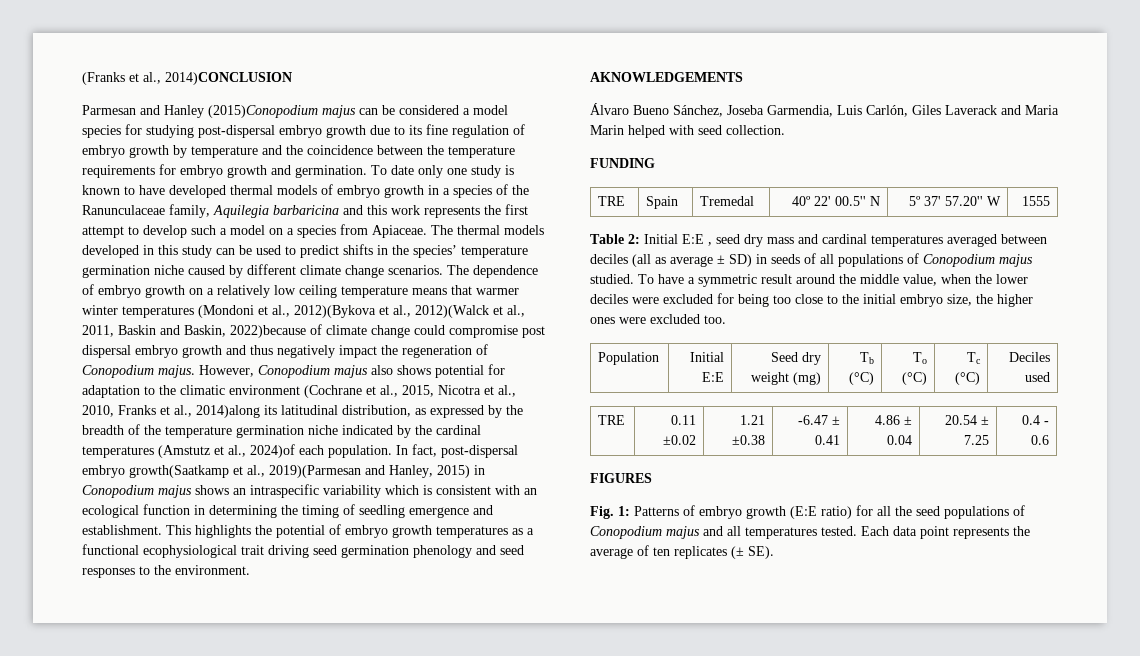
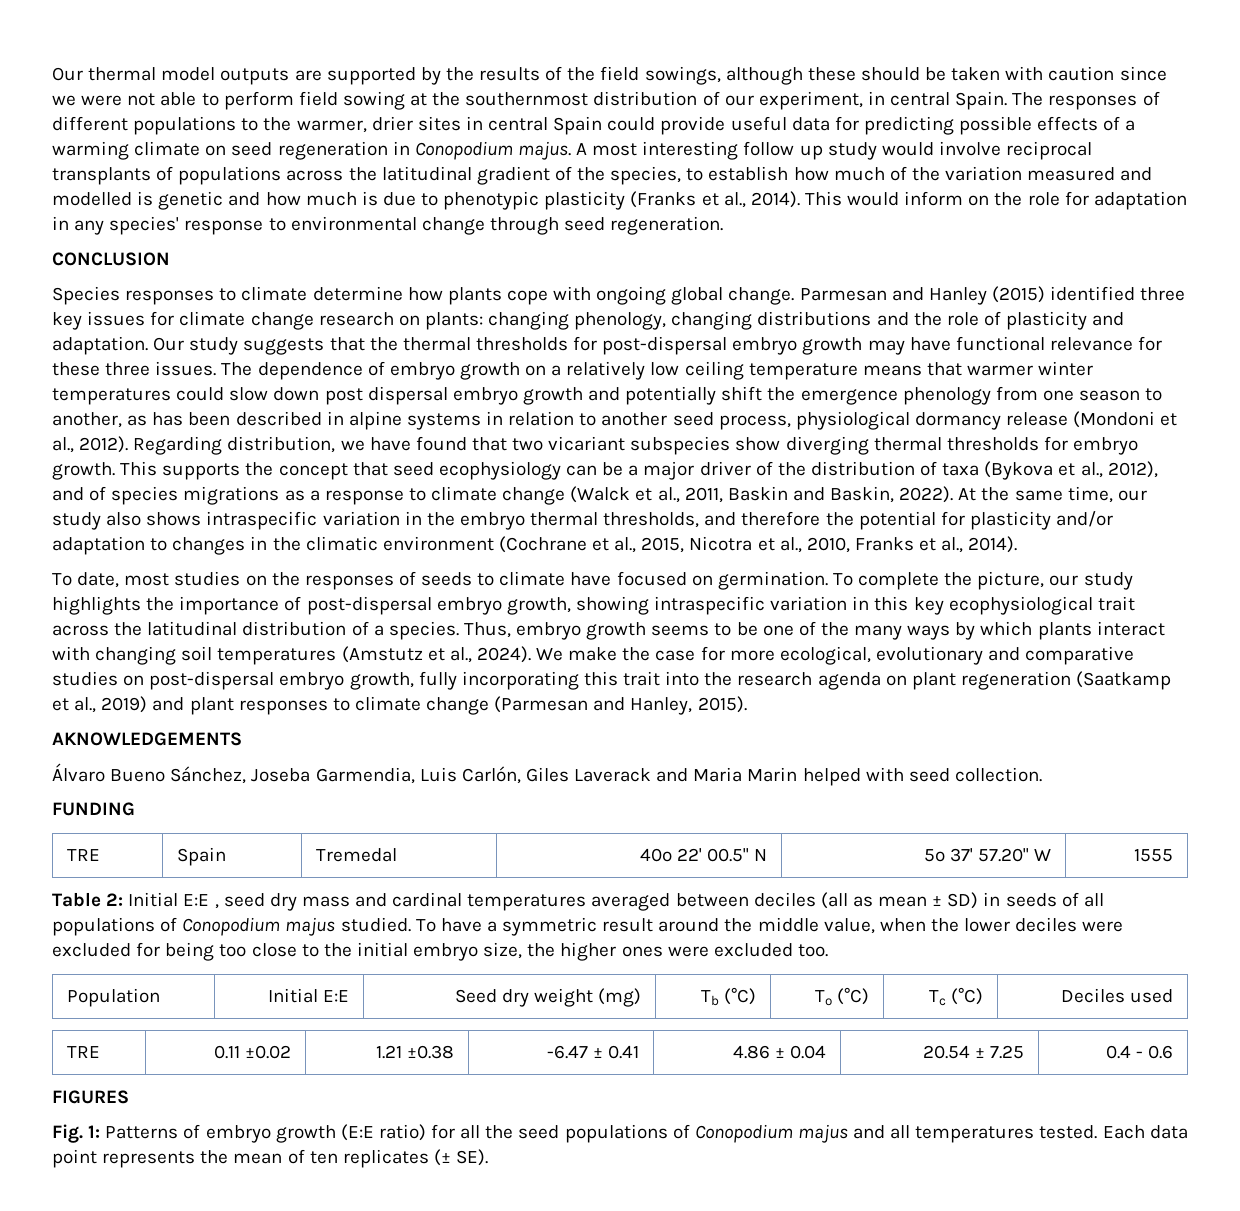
- (Franks et al., 2014)CONCLUSION
- Parmesan and Hanley (2015)Conopodium majus can be considered a model species for studying post-dispersal embryo growth due to its fine regulation of embryo growth by temperature and the coincidence between the temperature requirements for embryo growth and germination. To date only one study is known to have developed thermal models of embryo growth in a species of the Ranunculaceae family, Aquilegia barbaricina and this work represents the first attempt to develop such a model on a species from Apiaceae. The thermal models developed in this study can be used to predict shifts in the species’ temperature germination niche caused by different climate change scenarios.
+ Our thermal model outputs are supported by the results of the field sowings, although these should be taken with caution since we were not able to perform field sowing at the southernmost distribution of our experiment, in central Spain. The responses of different populations to the warmer, drier sites in central Spain could provide useful data for predicting possible effects of a warming climate on seed regeneration in Conopodium majus. A most interesting follow up study would involve reciprocal transplants of populations across the latitudinal gradient of the species, to establish how much of the variation measured and modelled is genetic and how much is due to phenotypic plasticity (Franks et al., 2014). This would inform on the role for adaptation in any species' response to environmental change through seed regeneration.
+ CONCLUSION
+ Species responses to climate determine how plants cope with ongoing global change. Parmesan and Hanley (2015) identified three key issues for climate change research on plants: changing phenology, changing distributions and the role of plasticity and adaptation. Our study suggests that the thermal thresholds for post-dispersal embryo growth may have functional relevance for these three issues.
- The dependence of embryo growth on a relatively low ceiling temperature means that warmer winter temperatures (Mondoni et al., 2012)(Bykova et al., 2012)(Walck et al., 2011, Baskin and Baskin, 2022)because of climate change could compromise post dispersal embryo growth and thus negatively impact the regeneration of Conopodium majus. However, Conopodium majus also shows potential for adaptation to the climatic environment (Cochrane et al., 2015, Nicotra et al., 2010, Franks et al., 2014)along its latitudinal distribution, as expressed by the breadth of the temperature germination niche indicated by the cardinal temperatures (Amstutz et al., 2024)of each population. In fact, post-dispersal embryo growth(Saatkamp et al., 2019)(Parmesan and Hanley, 2015) in Conopodium majus shows an intraspecific variability which is consistent with an ecological function in determining the timing of seedling emergence and establishment. This highlights the potential of embryo growth temperatures as a functional ecophysiological trait driving seed germination phenology and seed responses to the environment.
+ The dependence of embryo growth on a relatively low ceiling temperature means that warmer winter temperatures could slow down post dispersal embryo growth and potentially shift the emergence phenology from one season to another, as has been described in alpine systems in relation to another seed process, physiological dormancy release (Mondoni et al., 2012). Regarding distribution, we have found that two vicariant subspecies show diverging thermal thresholds for embryo growth. This supports the concept that seed ecophysiology can be a major driver of the distribution of taxa (Bykova et al., 2012), and of species migrations as a response to climate change (Walck et al., 2011, Baskin and Baskin, 2022). At the same time, our study also shows intraspecific variation in the embryo thermal thresholds, and therefore the potential for plasticity and/or adaptation to changes in the climatic environment (Cochrane et al., 2015, Nicotra et al., 2010, Franks et al., 2014).
+ To date, most studies on the responses of seeds to climate have focused on germination. To complete the picture, our study highlights the importance of post-dispersal embryo growth, showing intraspecific variation in this key ecophysiological trait across the latitudinal distribution of a species. Thus, embryo growth seems to be one of the many ways by which plants interact with changing soil temperatures (Amstutz et al., 2024). We make the case for more ecological, evolutionary and comparative studies on post-dispersal embryo growth, fully incorporating this trait into the research agenda on plant regeneration (Saatkamp et al., 2019) and plant responses to climate change (Parmesan and Hanley, 2015).
- Table 2: Initial E:E , seed dry mass and cardinal temperatures averaged between deciles (all as average ± SD) in seeds of all populations of Conopodium majus studied.
+ Table 2: Initial E:E , seed dry mass and cardinal temperatures averaged between deciles (all as mean ± SD) in seeds of all populations of Conopodium majus studied.
- Each data point represents the average of ten replicates (± SE).
+ Each data point represents the mean of ten replicates (± SE).

